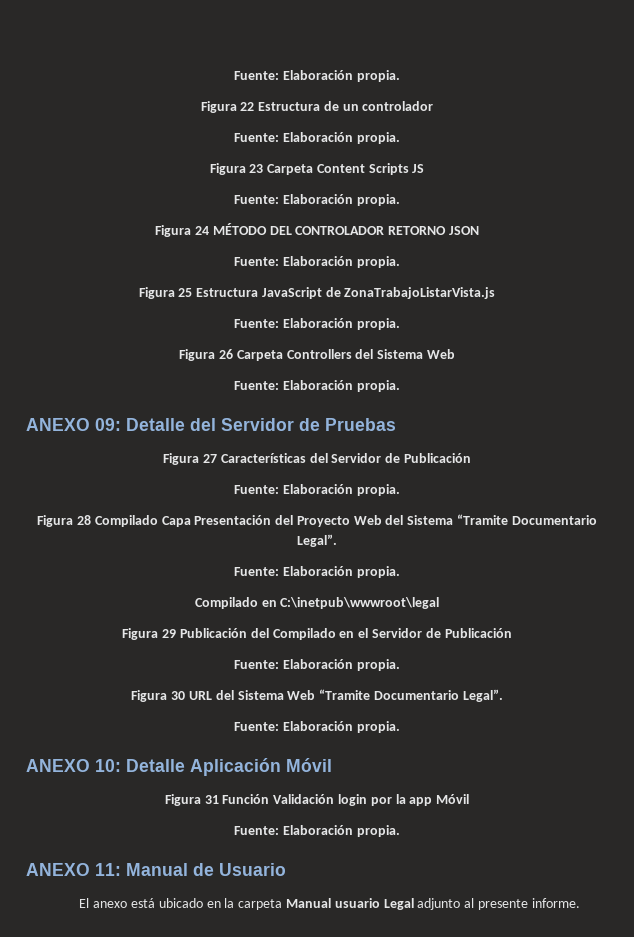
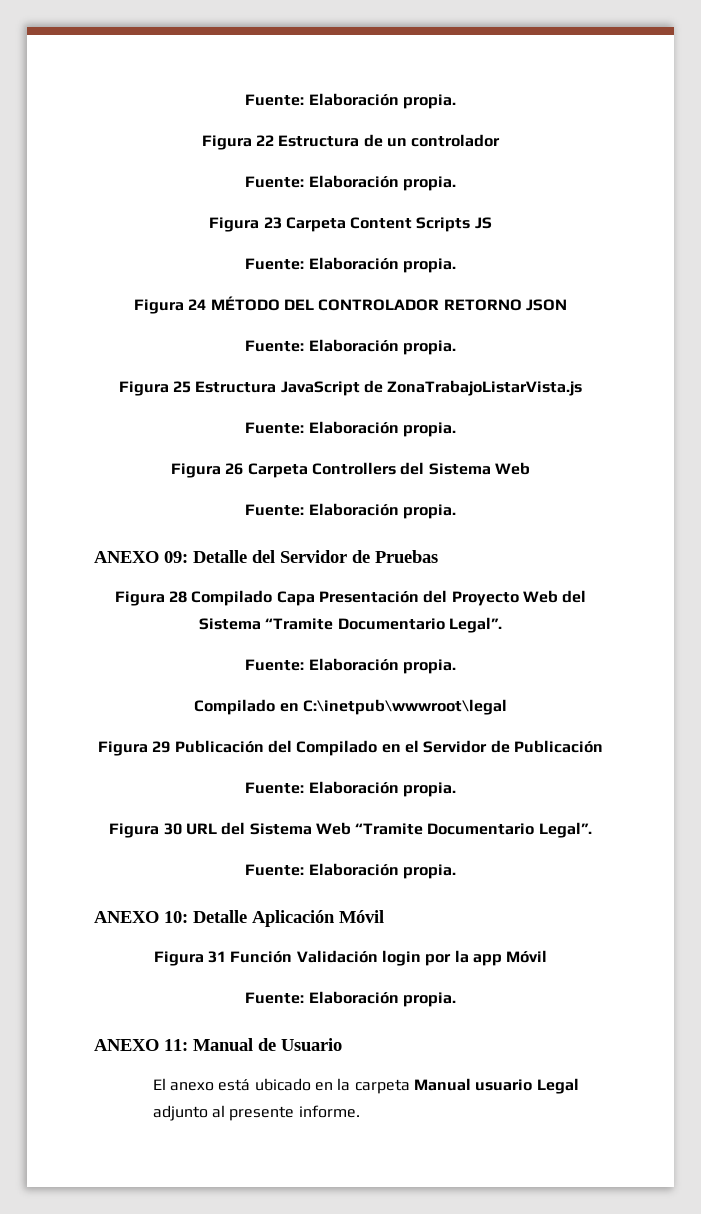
- Figura 27 Características del Servidor de Publicación
- Fuente: Elaboración propia.

